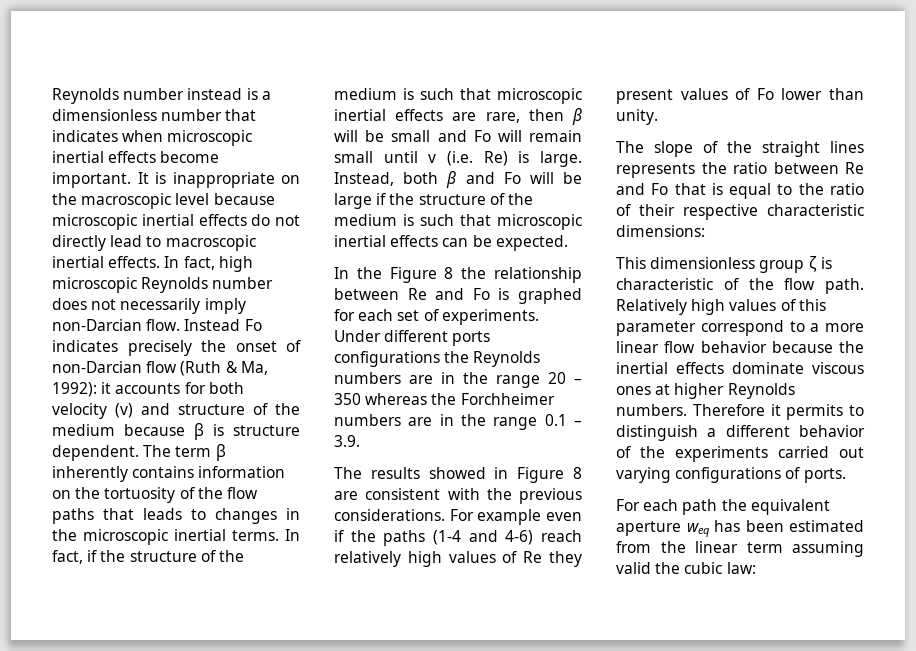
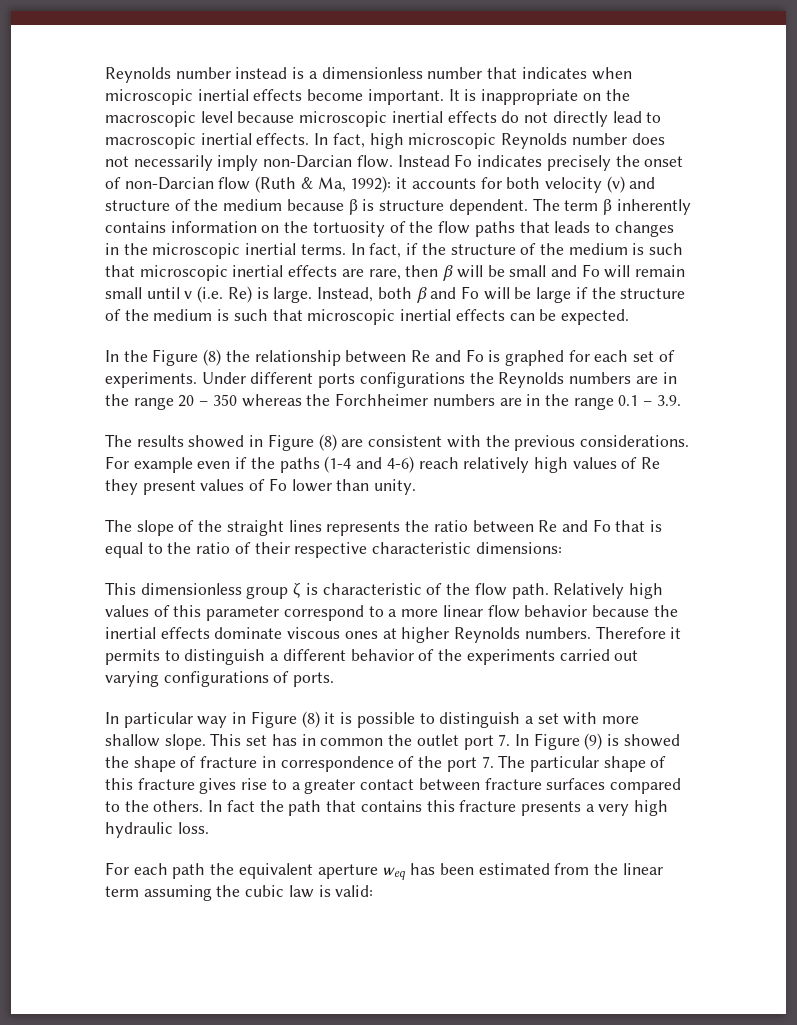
- In the Figure 8 the relationship between Re and Fo is graphed for each set of experiments.
+ In the Figure (8) the relationship between Re and Fo is graphed for each set of experiments.
- The results showed in Figure 8 are consistent with the previous considerations.
+ The results showed in Figure (8) are consistent with the previous considerations.
+ In particular way in Figure (8) it is possible to distinguish a set with more shallow slope. This set has in common the outlet port 7. In Figure (9) is showed the shape of fracture in correspondence of the port 7. The particular shape of this fracture gives rise to a greater contact between fracture surfaces compared to the others. In fact the path that contains this fracture presents a very high hydraulic loss.
- For each path the equivalent aperture weq has been estimated from the linear term assuming valid the cubic law:
+ For each path the equivalent aperture weq has been estimated from the linear term assuming the cubic law is valid:

